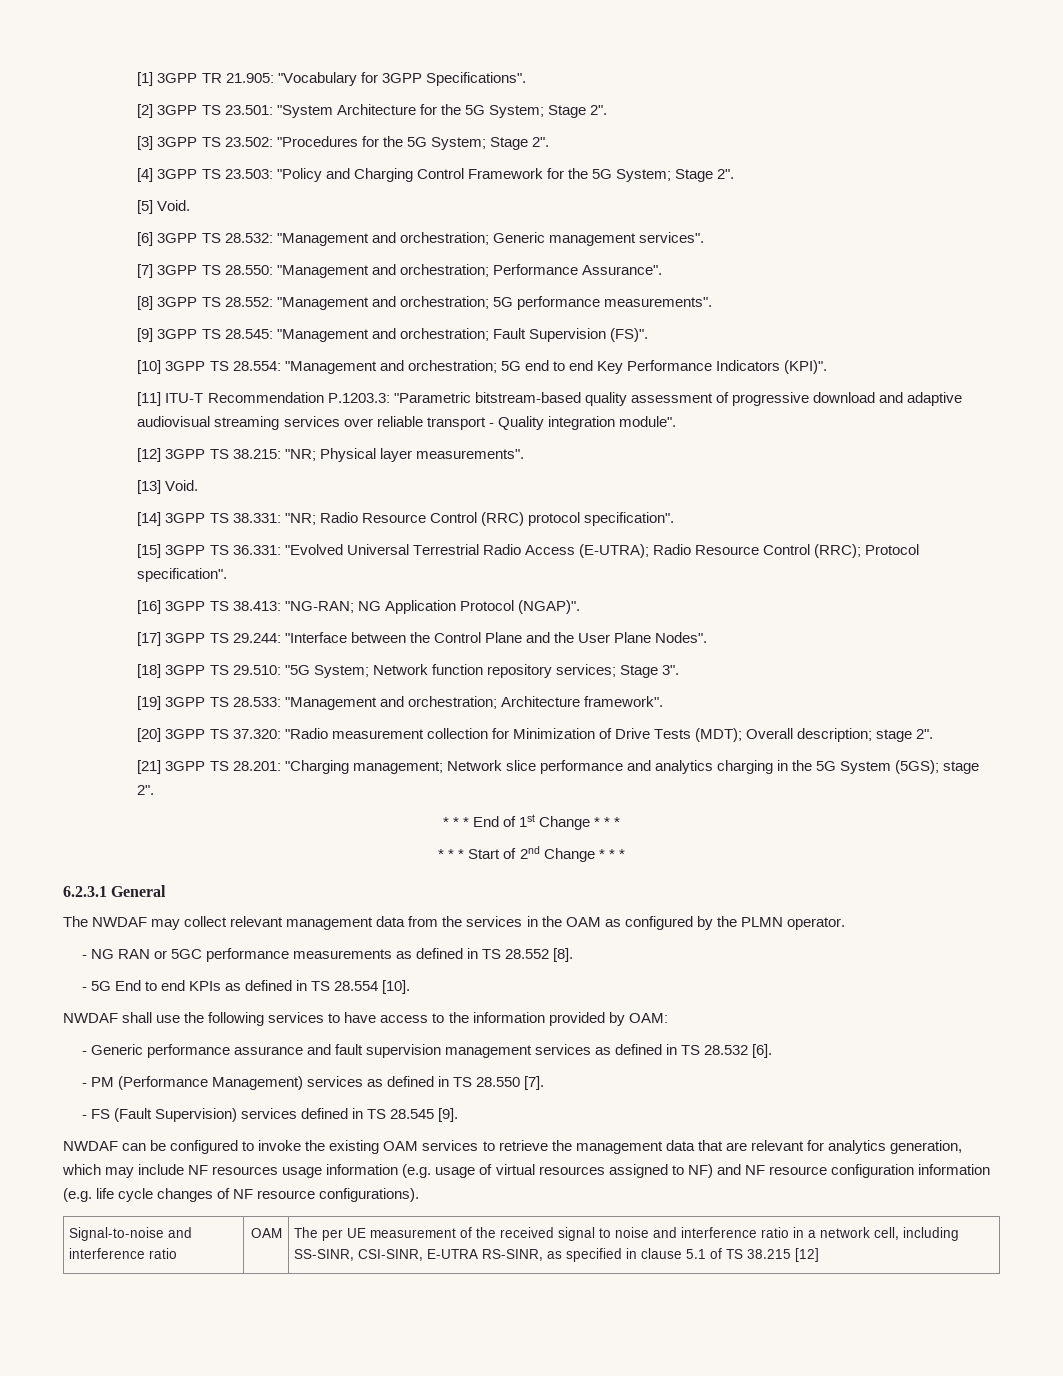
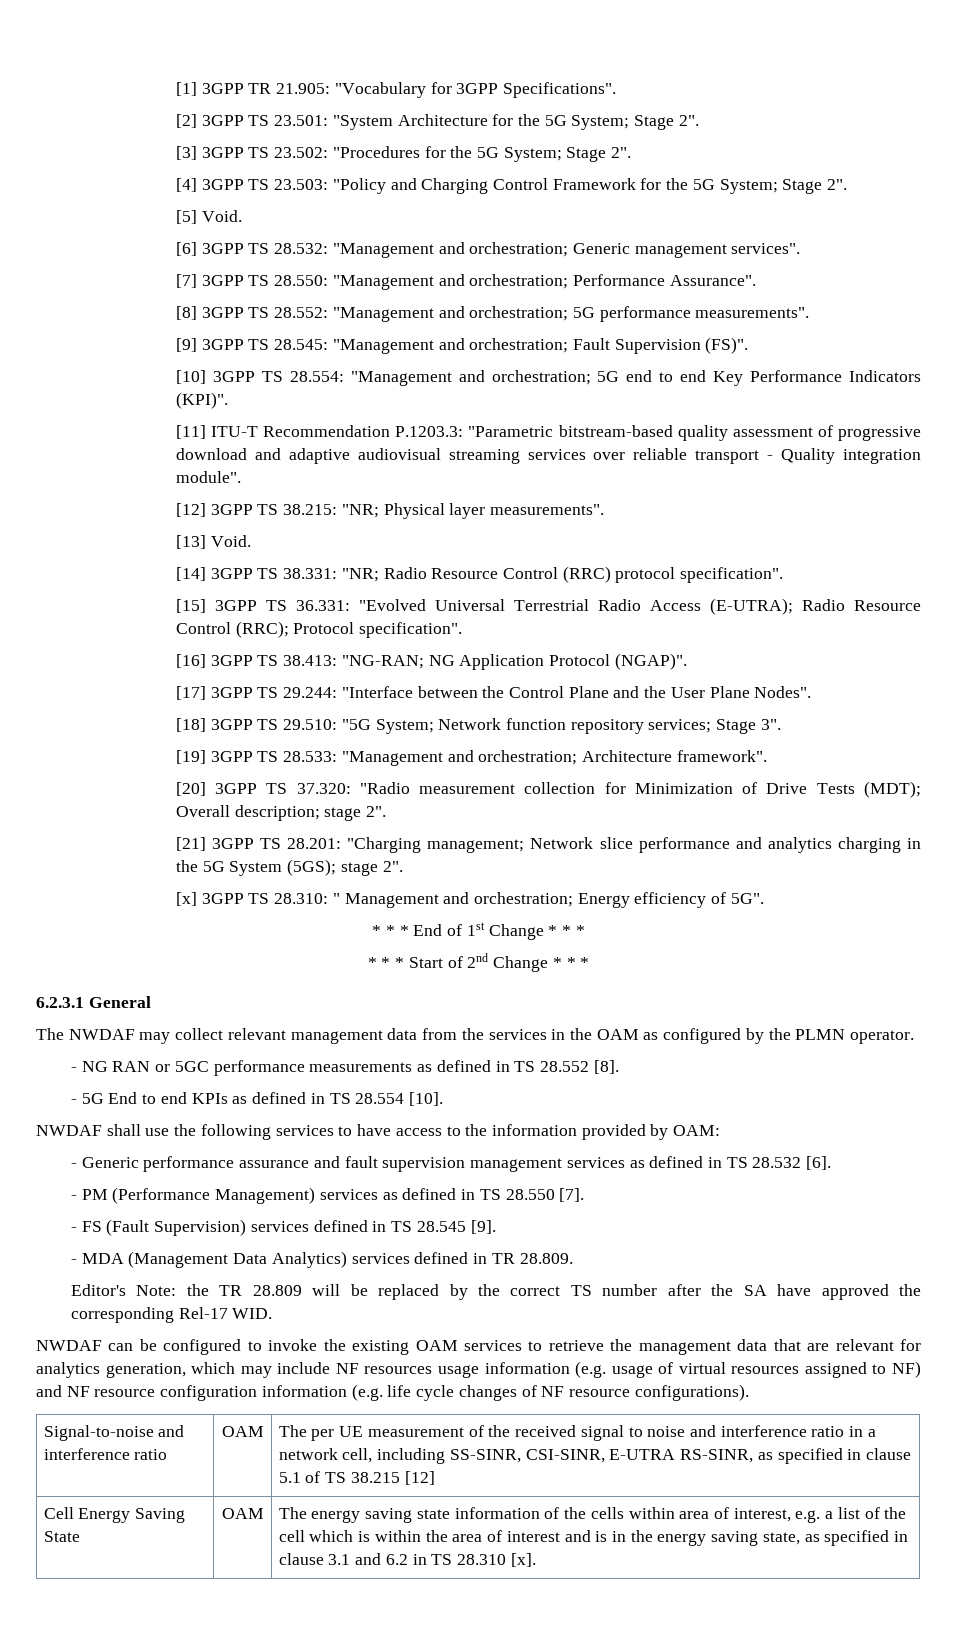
+ [x] 3GPP TS 28.310: " Management and orchestration; Energy efficiency of 5G".
+ ‐ MDA (Management Data Analytics) services defined in TR 28.809.
+ Editor's Note: the TR 28.809 will be replaced by the correct TS number after the SA have approved the corresponding Rel-17 WID.
+ Cell Energy Saving State | OAM | The energy saving state information of the cells within area of interest, e.g. a list of the cell which is within the area of interest and is in the energy saving state, as specified in clause 3.1 and 6.2 in TS 28.310 [x].

